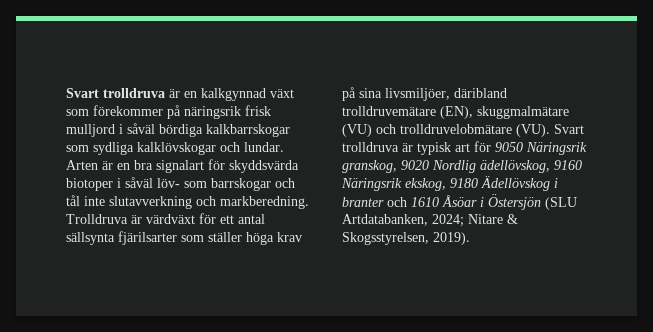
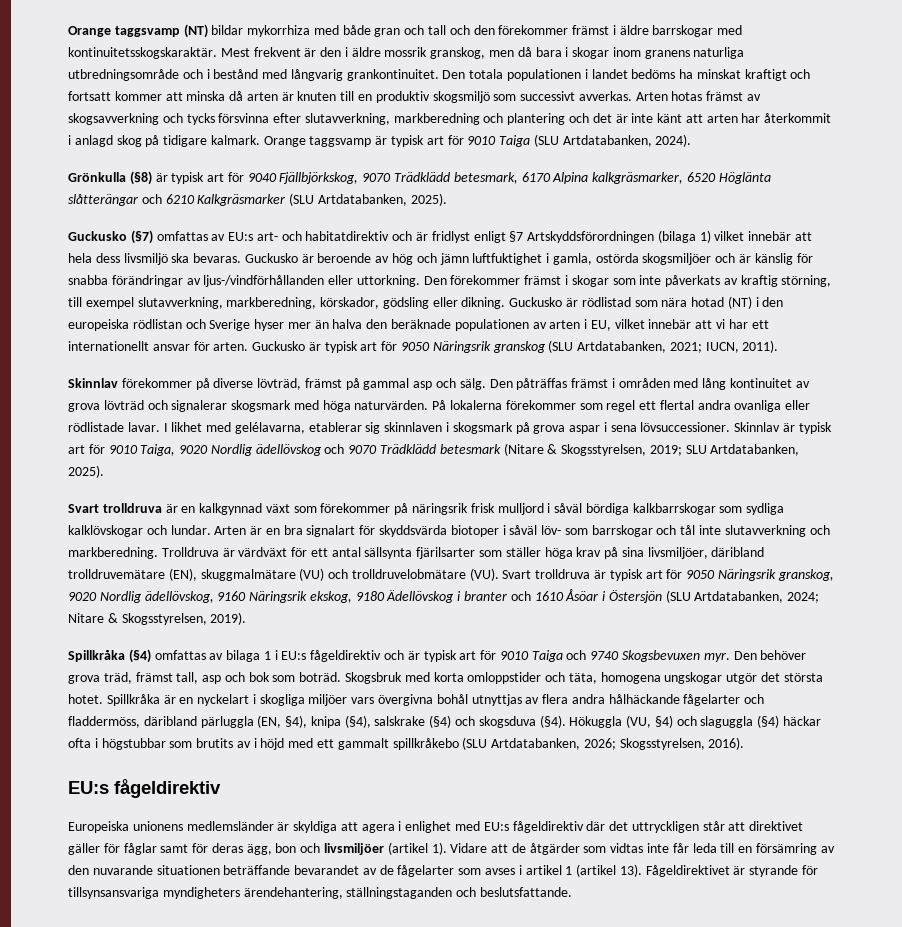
+ Orange taggsvamp (NT) bildar mykorrhiza med både gran och tall och den förekommer främst i äldre barrskogar med kontinuitetsskogskaraktär. Mest frekvent är den i äldre mossrik granskog, men då bara i skogar inom granens naturliga utbredningsområde och i bestånd med långvarig grankontinuitet. Den totala populationen i landet bedöms ha minskat kraftigt och fortsatt kommer att minska då arten är knuten till en produktiv skogsmiljö som successivt avverkas. Arten hotas främst av skogsavverkning och tycks försvinna efter slutavverkning, markberedning och plantering och det är inte känt att arten har återkommit i anlagd skog på tidigare kalmark. Orange taggsvamp är typisk art för 9010 Taiga (SLU Artdatabanken, 2024).
+ Grönkulla (§8) är typisk art för 9040 Fjällbjörkskog, 9070 Trädklädd betesmark, 6170 Alpina kalkgräsmarker, 6520 Höglänta slåtterängar och 6210 Kalkgräsmarker (SLU Artdatabanken, 2025).
+ Guckusko (§7) omfattas av EU:s art- och habitatdirektiv och är fridlyst enligt §7 Artskyddsförordningen (bilaga 1) vilket innebär att hela dess livsmiljö ska bevaras. Guckusko är beroende av hög och jämn luftfuktighet i gamla, ostörda skogsmiljöer och är känslig för snabba förändringar av ljus-/vindförhållanden eller uttorkning. Den förekommer främst i skogar som inte påverkats av kraftig störning, till exempel slutavverkning, markberedning, körskador, gödsling eller dikning. Guckusko är rödlistad som nära hotad (NT) i den europeiska rödlistan och Sverige hyser mer än halva den beräknade populationen av arten i EU, vilket innebär att vi har ett internationellt ansvar för arten. Guckusko är typisk art för 9050 Näringsrik granskog (SLU Artdatabanken, 2021; IUCN, 2011).
+ Skinnlav förekommer på diverse lövträd, främst på gammal asp och sälg. Den påträffas främst i områden med lång kontinuitet av grova lövträd och signalerar skogsmark med höga naturvärden. På lokalerna förekommer som regel ett flertal andra ovanliga eller rödlistade lavar. I likhet med gelélavarna, etablerar sig skinnlaven i skogsmark på grova aspar i sena lövsuccessioner. Skinnlav är typisk art för 9010 Taiga, 9020 Nordlig ädellövskog och 9070 Trädklädd betesmark (Nitare & Skogsstyrelsen, 2019; SLU Artdatabanken, 2025).
+ Spillkråka (§4) omfattas av bilaga 1 i EU:s fågeldirektiv och är typisk art för 9010 Taiga och 9740 Skogsbevuxen myr. Den behöver grova träd, främst tall, asp och bok som boträd. Skogsbruk med korta omloppstider och täta, homogena ungskogar utgör det största hotet. Spillkråka är en nyckelart i skogliga miljöer vars övergivna bohål utnyttjas av flera andra hålhäckande fågelarter och fladdermöss, däribland pärluggla (EN, §4), knipa (§4), salskrake (§4) och skogsduva (§4). Hökuggla (VU, §4) och slaguggla (§4) häckar ofta i högstubbar som brutits av i höjd med ett gammalt spillkråkebo (SLU Artdatabanken, 2026; Skogsstyrelsen, 2016).
+ EU:s fågeldirektiv
+ Europeiska unionens medlemsländer är skyldiga att agera i enlighet med EU:s fågeldirektiv där det uttryckligen står att direktivet gäller för fåglar samt för deras ägg, bon och livsmiljöer (artikel 1). Vidare att de åtgärder som vidtas inte får leda till en försämring av den nuvarande situationen beträffande bevarandet av de fågelarter som avses i artikel 1 (artikel 13). Fågeldirektivet är styrande för tillsynsansvariga myndigheters ärendehantering, ställningstaganden och beslutsfattande.

